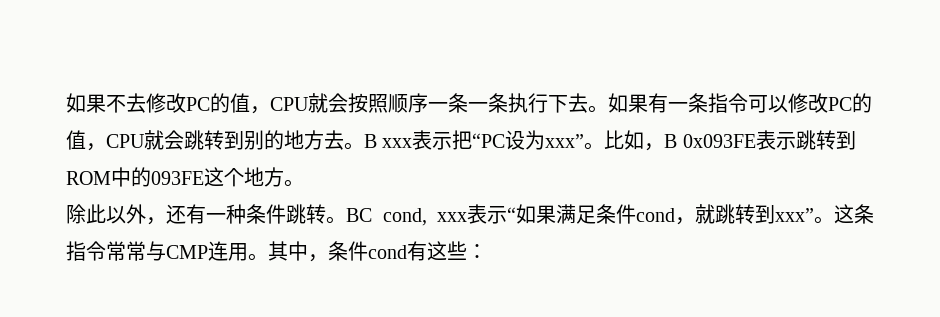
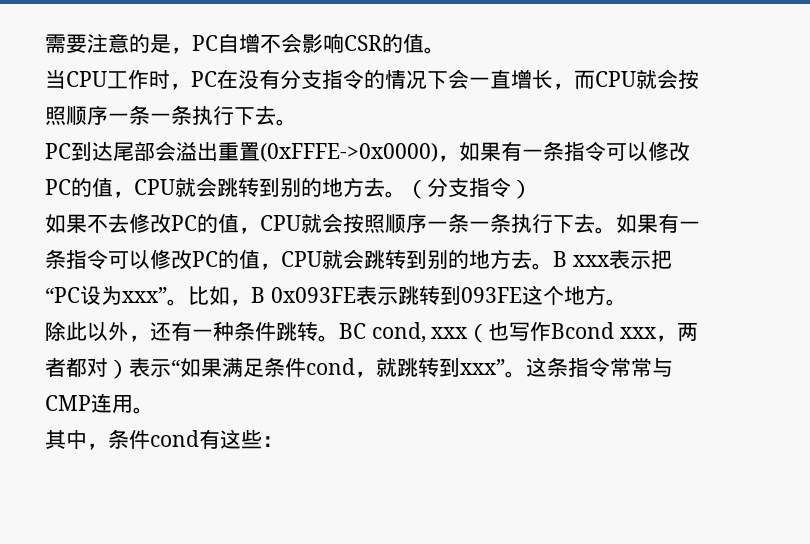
+ 需要注意的是，PC自增不会影响CSR的值。
+ 当CPU工作时，PC在没有分支指令的情况下会一直增长，而CPU就会按照顺序一条一条执行下去。
+ PC到达尾部会溢出重置(0xFFFE->0x0000)，如果有一条指令可以修改PC的值，CPU就会跳转到别的地方去。（分支指令）
- 比如，B 0x093FE表示跳转到ROM中的093FE这个地方。
+ 比如，B 0x093FE表示跳转到093FE这个地方。
- BC cond, xxx表示“如果满足条件cond，就跳转到xxx”。
+ BC cond, xxx（也写作Bcond xxx，两者都对）表示“如果满足条件cond，就跳转到xxx”。
- 这条指令常常与CMP连用。其中，条件cond有这些：
+ 这条指令常常与CMP连用。
+ 其中，条件cond有这些：

